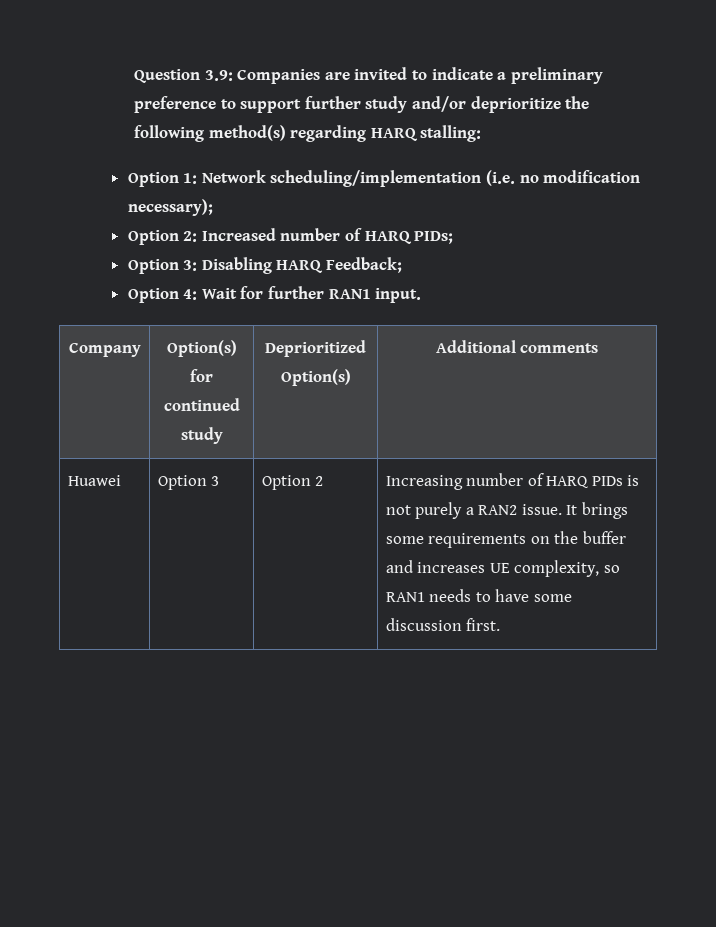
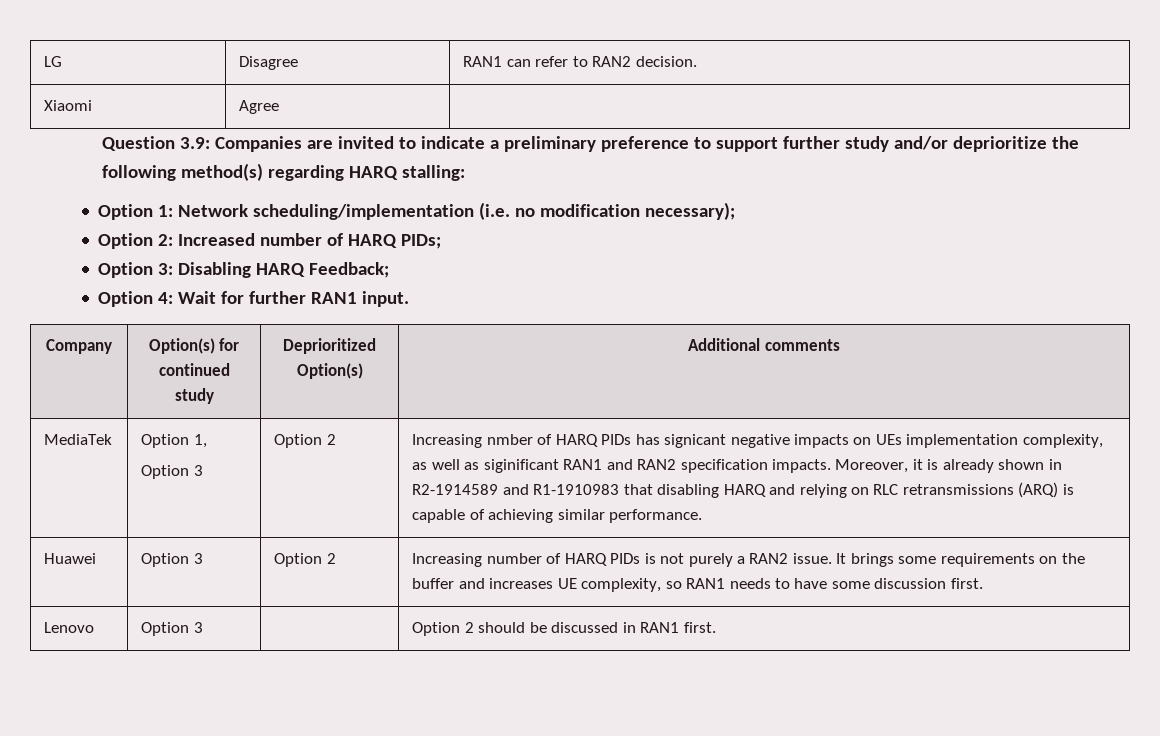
+ LG | Disagree | RAN1 can refer to RAN2 decision.
+ Xiaomi | Agree |
+ MediaTek | Option 1,
+ Option 3 | Option 2 | Increasing nmber of HARQ PIDs has signicant negative impacts on UEs implementation complexity, as well as siginificant RAN1 and RAN2 specification impacts. Moreover, it is already shown in R2-1914589 and R1-1910983 that disabling HARQ and relying on RLC retransmissions (ARQ) is capable of achieving similar performance.
+ Lenovo | Option 3 | | Option 2 should be discussed in RAN1 first.

